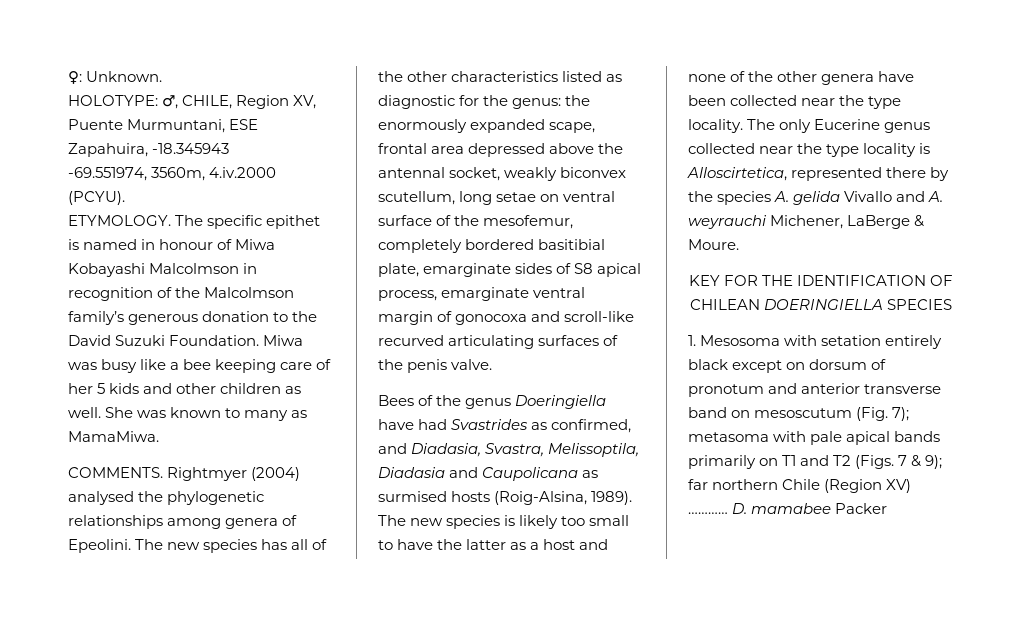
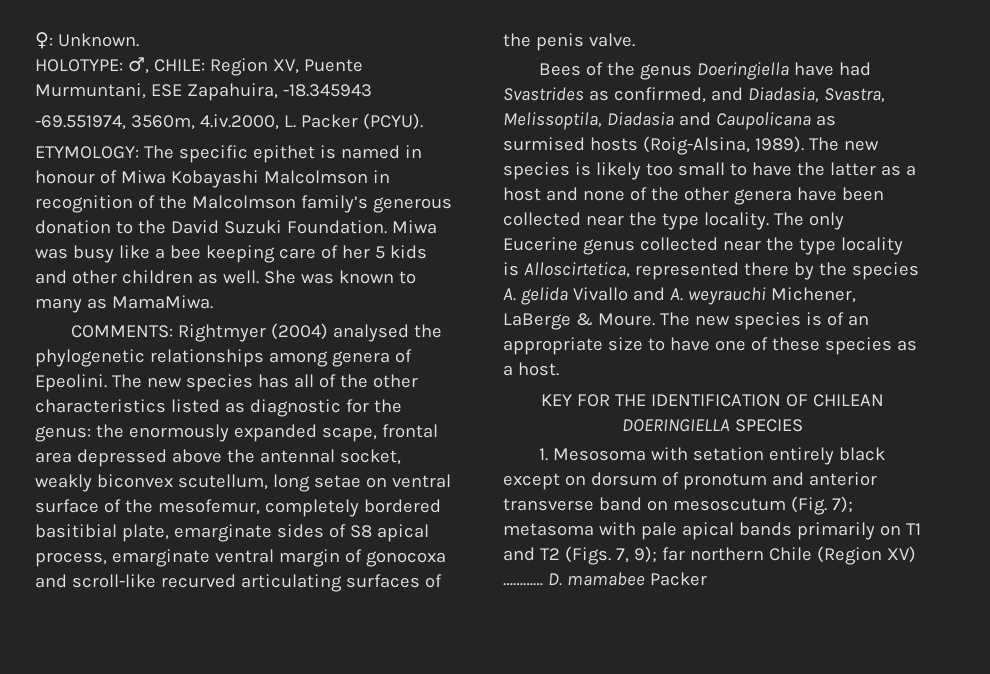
- HOLOTYPE: ♂, CHILE, Region XV, Puente Murmuntani, ESE Zapahuira, -18.345943
+ HOLOTYPE: ♂, CHILE: Region XV, Puente Murmuntani, ESE Zapahuira, -18.345943
- -69.551974, 3560m, 4.iv.2000 (PCYU).
+ -69.551974, 3560m, 4.iv.2000, L. Packer (PCYU).
- ETYMOLOGY. The specific epithet is named in honour of Miwa Kobayashi Malcolmson in recognition of the Malcolmson family’s generous donation to the David Suzuki Foundation.
+ ETYMOLOGY: The specific epithet is named in honour of Miwa Kobayashi Malcolmson in recognition of the Malcolmson family’s generous donation to the David Suzuki Foundation.
- COMMENTS. Rightmyer (2004) analysed the phylogenetic relationships among genera of Epeolini.
+ COMMENTS: Rightmyer (2004) analysed the phylogenetic relationships among genera of Epeolini.
+ The new species is of an appropriate size to have one of these species as a host.
- 1. Mesosoma with setation entirely black except on dorsum of pronotum and anterior transverse band on mesoscutum (Fig. 7); metasoma with pale apical bands primarily on T1 and T2 (Figs. 7 & 9); far northern Chile (Region XV) …………
+ 1. Mesosoma with setation entirely black except on dorsum of pronotum and anterior transverse band on mesoscutum (Fig. 7); metasoma with pale apical bands primarily on T1 and T2 (Figs. 7, 9); far northern Chile (Region XV) …………

